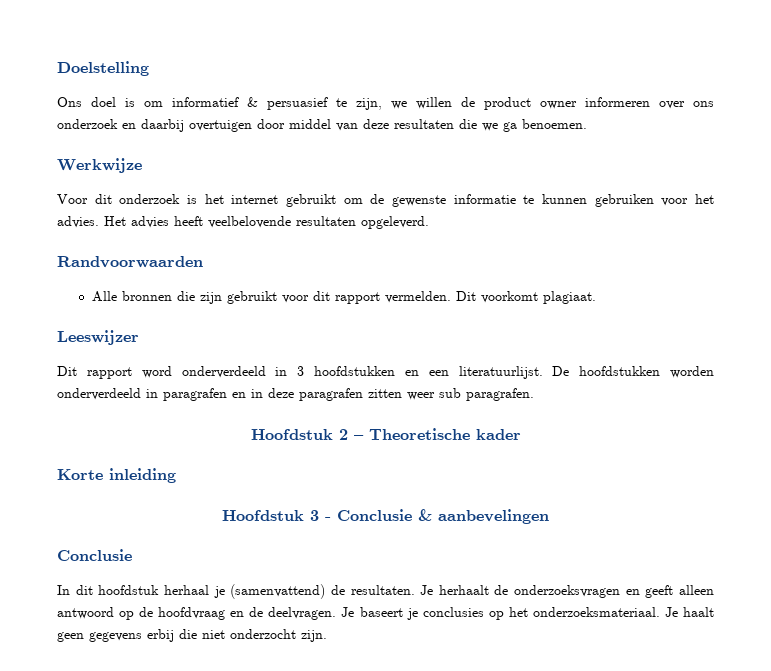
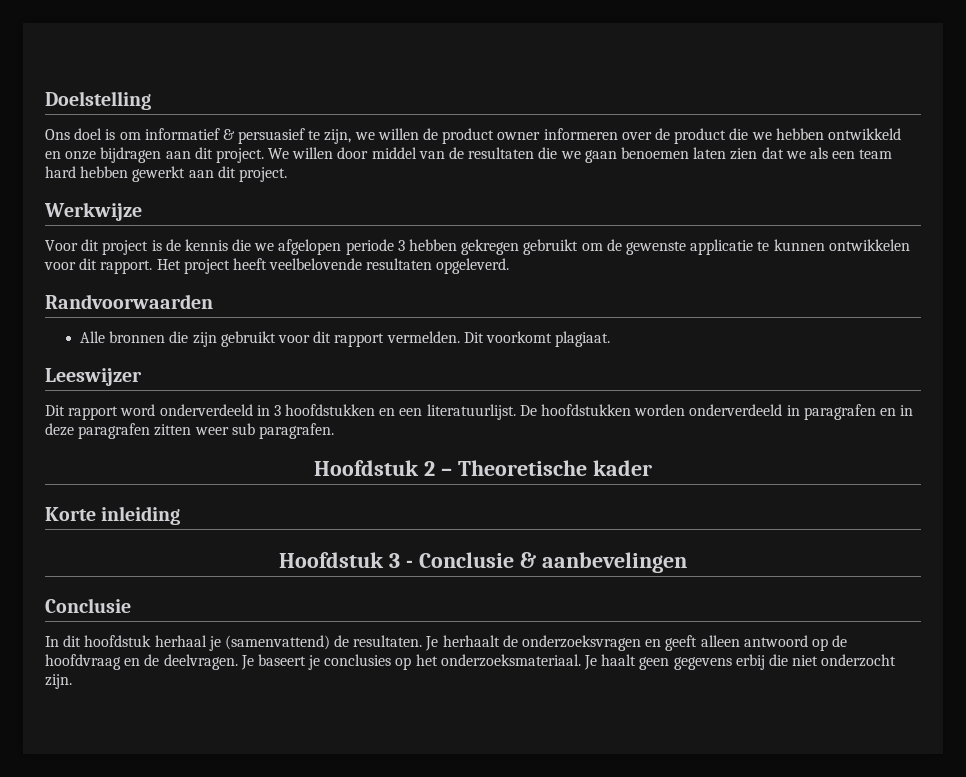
- Ons doel is om informatief & persuasief te zijn, we willen de product owner informeren over ons onderzoek en daarbij overtuigen door middel van deze resultaten die we ga benoemen.
+ Ons doel is om informatief & persuasief te zijn, we willen de product owner informeren over de product die we hebben ontwikkeld en onze bijdragen aan dit project. We willen door middel van de resultaten die we gaan benoemen laten zien dat we als een team hard hebben gewerkt aan dit project.
  Werkwijze
- Voor dit onderzoek is het internet gebruikt om de gewenste informatie te kunnen gebruiken voor het advies. Het advies heeft veelbelovende resultaten opgeleverd.
+ Voor dit project is de kennis die we afgelopen periode 3 hebben gekregen gebruikt om de gewenste applicatie te kunnen ontwikkelen voor dit rapport. Het project heeft veelbelovende resultaten opgeleverd.

